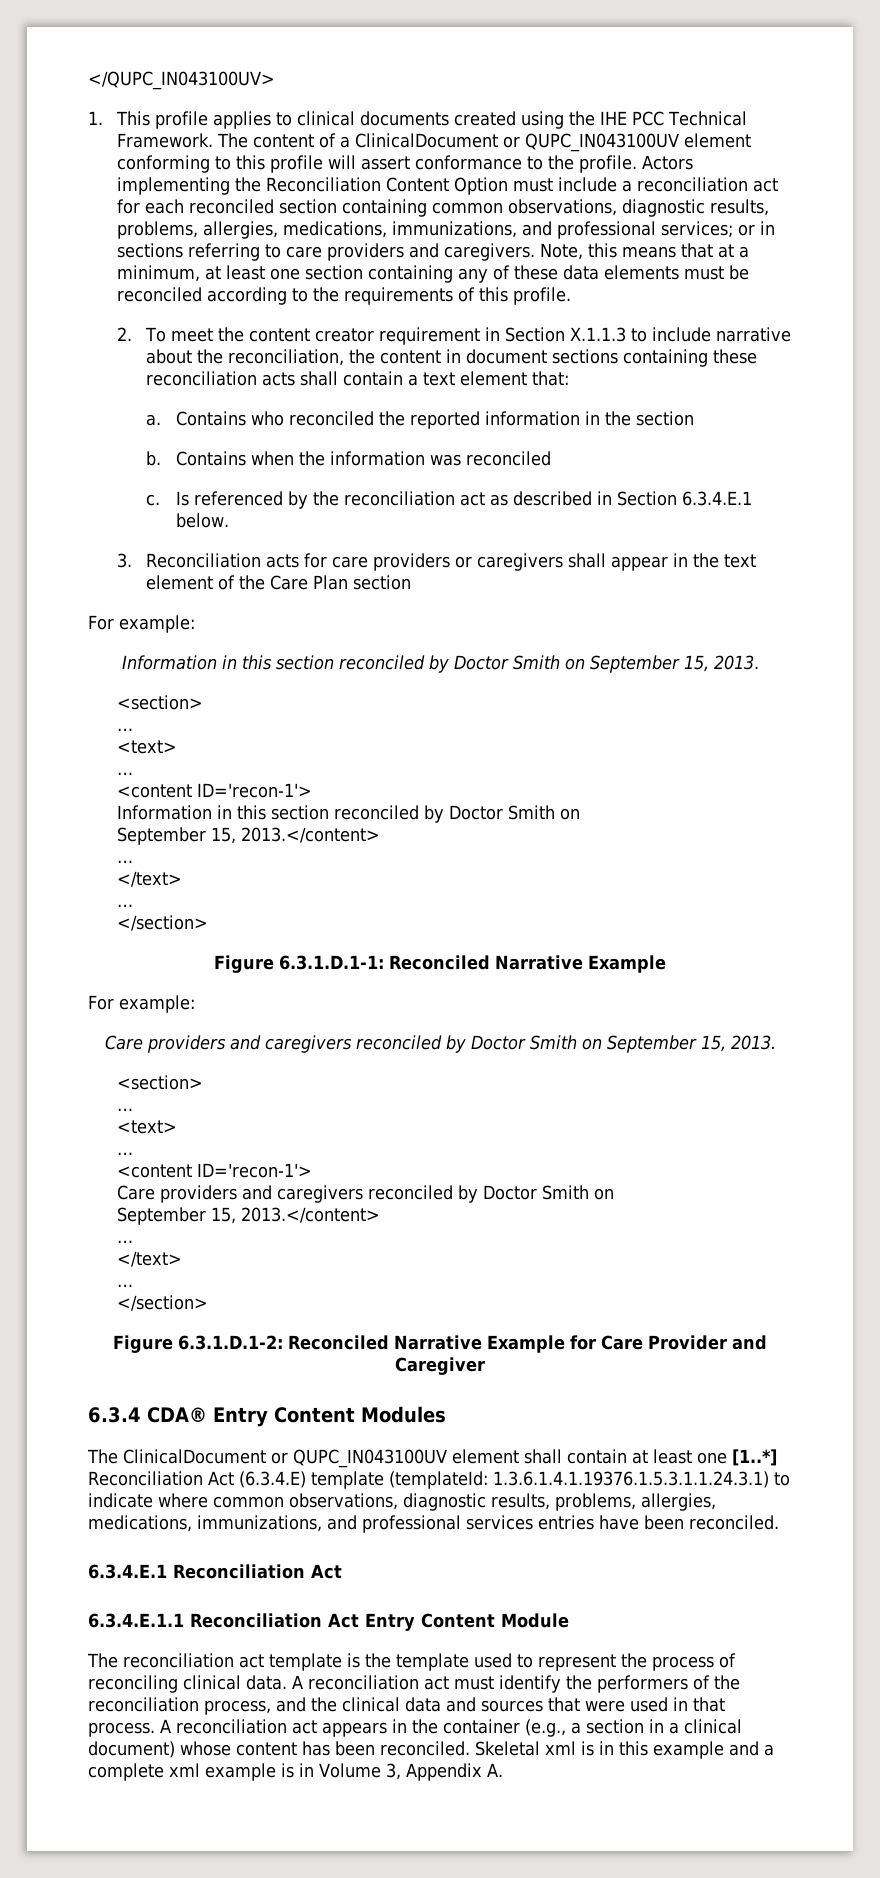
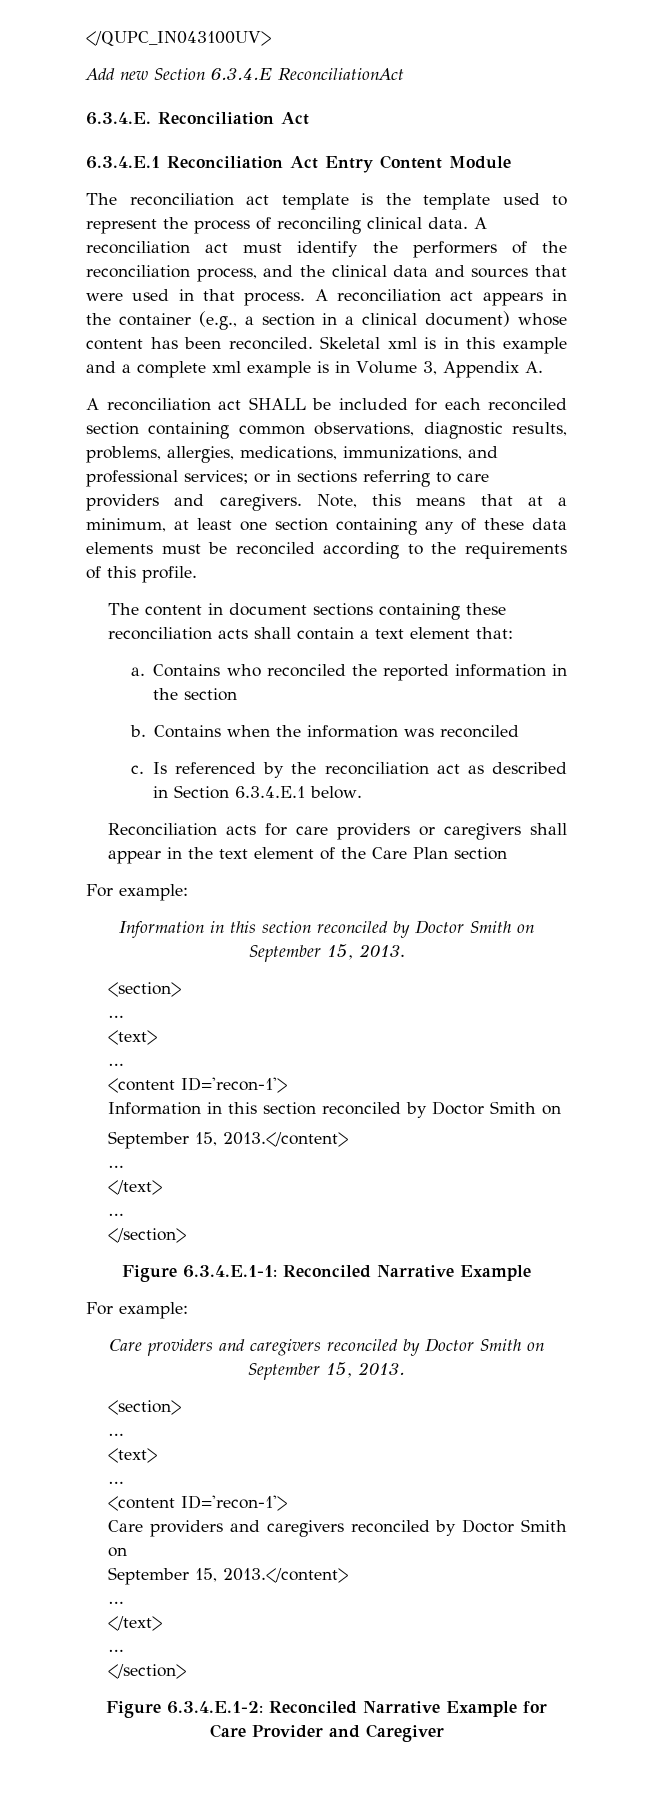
- 1. This profile applies to clinical documents created using the IHE PCC Technical Framework. The content of a ClinicalDocument or QUPC_IN043100UV element conforming to this profile will assert conformance to the profile. Actors implementing the Reconciliation Content Option must include a reconciliation act for each reconciled section containing common observations, diagnostic results, problems, allergies, medications, immunizations, and professional services; or in sections referring to care providers and caregivers. Note, this means that at a minimum, at least one section containing any of these data elements must be reconciled according to the requirements of this profile.
- 2. To meet the content creator requirement in Section X.1.1.3 to include narrative about the reconciliation, the content in document sections containing these reconciliation acts shall contain a text element that:
- a. Contains who reconciled the reported information in the section
- b. Contains when the information was reconciled
- c. Is referenced by the reconciliation act as described in Section 6.3.4.E.1 below.
- 3. Reconciliation acts for care providers or caregivers shall appear in the text element of the Care Plan section
- For example:
- Information in this section reconciled by Doctor Smith on September 15, 2013.
- <section>
- …
- <text>
- …
- <content ID='recon-1'>
- Information in this section reconciled by Doctor Smith on
- September 15, 2013.</content>
- …
- </text>
- …
- </section>
- Figure 6.3.1.D.1-1: Reconciled Narrative Example
- For example:
- Care providers and caregivers reconciled by Doctor Smith on September 15, 2013.
- <section>
- …
- <text>
- …
- <content ID='recon-1'>
- Care providers and caregivers reconciled by Doctor Smith on
- September 15, 2013.</content>
- …
- </text>
- …
- </section>
- Figure 6.3.1.D.1-2: Reconciled Narrative Example for Care Provider and Caregiver
- 6.3.4 CDA® Entry Content Modules
- The ClinicalDocument or QUPC_IN043100UV element shall contain at least one [1..*] Reconciliation Act (6.3.4.E) template (templateId: 1.3.6.1.4.1.19376.1.5.3.1.1.24.3.1) to indicate where common observations, diagnostic results, problems, allergies, medications, immunizations, and professional services entries have been reconciled.
- 6.3.4.E.1 Reconciliation Act
+ Add new Section 6.3.4.E ReconciliationAct
+ 6.3.4.E. Reconciliation Act
- 6.3.4.E.1.1 Reconciliation Act Entry Content Module
+ 6.3.4.E.1 Reconciliation Act Entry Content Module
+ A reconciliation act SHALL be included for each reconciled section containing common observations, diagnostic results, problems, allergies, medications, immunizations, and professional services; or in sections referring to care providers and caregivers. Note, this means that at a minimum, at least one section containing any of these data elements must be reconciled according to the requirements of this profile.
+ The content in document sections containing these reconciliation acts shall contain a text element that:
+ a. Contains who reconciled the reported information in the section
+ b. Contains when the information was reconciled
+ c. Is referenced by the reconciliation act as described in Section 6.3.4.E.1 below.
+ Reconciliation acts for care providers or caregivers shall appear in the text element of the Care Plan section
+ For example:
+ Information in this section reconciled by Doctor Smith on September 15, 2013.
+ <section>
+ …
+ <text>
+ …
+ <content ID='recon-1'>
+ Information in this section reconciled by Doctor Smith on
+ September 15, 2013.</content>
+ …
+ </text>
+ …
+ </section>
+ Figure 6.3.4.E.1-1: Reconciled Narrative Example
+ For example:
+ Care providers and caregivers reconciled by Doctor Smith on September 15, 2013.
+ <section>
+ …
+ <text>
+ …
+ <content ID='recon-1'>
+ Care providers and caregivers reconciled by Doctor Smith on
+ September 15, 2013.</content>
+ …
+ </text>
+ …
+ </section>
+ Figure 6.3.4.E.1-2: Reconciled Narrative Example for Care Provider and Caregiver

